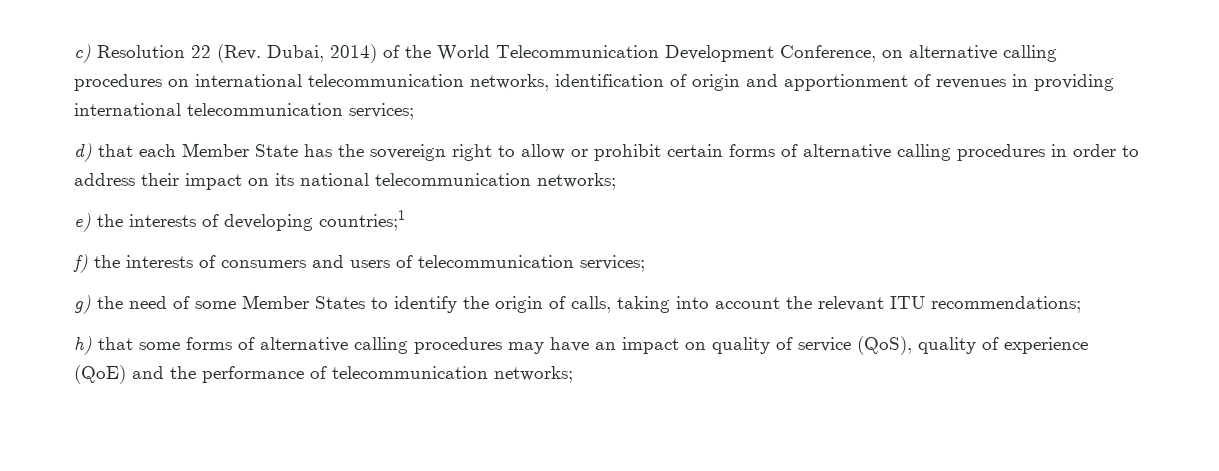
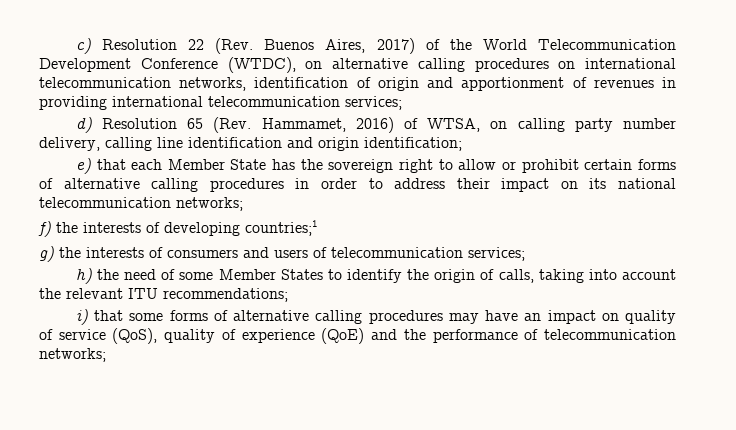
- c) Resolution 22 (Rev. Dubai, 2014) of the World Telecommunication Development Conference, on alternative calling procedures on international telecommunication networks, identification of origin and apportionment of revenues in providing international telecommunication services;
+ c) Resolution 22 (Rev. Buenos Aires, 2017) of the World Telecommunication Development Conference (WTDC), on alternative calling procedures on international telecommunication networks, identification of origin and apportionment of revenues in providing international telecommunication services;
- d) that each Member State has the sovereign right to allow or prohibit certain forms of alternative calling procedures in order to address their impact on its national telecommunication networks;
+ d) Resolution 65 (Rev. Hammamet, 2016) of WTSA, on calling party number delivery, calling line identification and origin identification;
+ e) that each Member State has the sovereign right to allow or prohibit certain forms of alternative calling procedures in order to address their impact on its national telecommunication networks;
- e) the interests of developing countries;1
+ f) the interests of developing countries;1
- f) the interests of consumers and users of telecommunication services;
+ g) the interests of consumers and users of telecommunication services;
- g) the need of some Member States to identify the origin of calls, taking into account the relevant ITU recommendations;
+ h) the need of some Member States to identify the origin of calls, taking into account the relevant ITU recommendations;
- h) that some forms of alternative calling procedures may have an impact on quality of service (QoS), quality of experience (QoE) and the performance of telecommunication networks;
+ i) that some forms of alternative calling procedures may have an impact on quality of service (QoS), quality of experience (QoE) and the performance of telecommunication networks;

